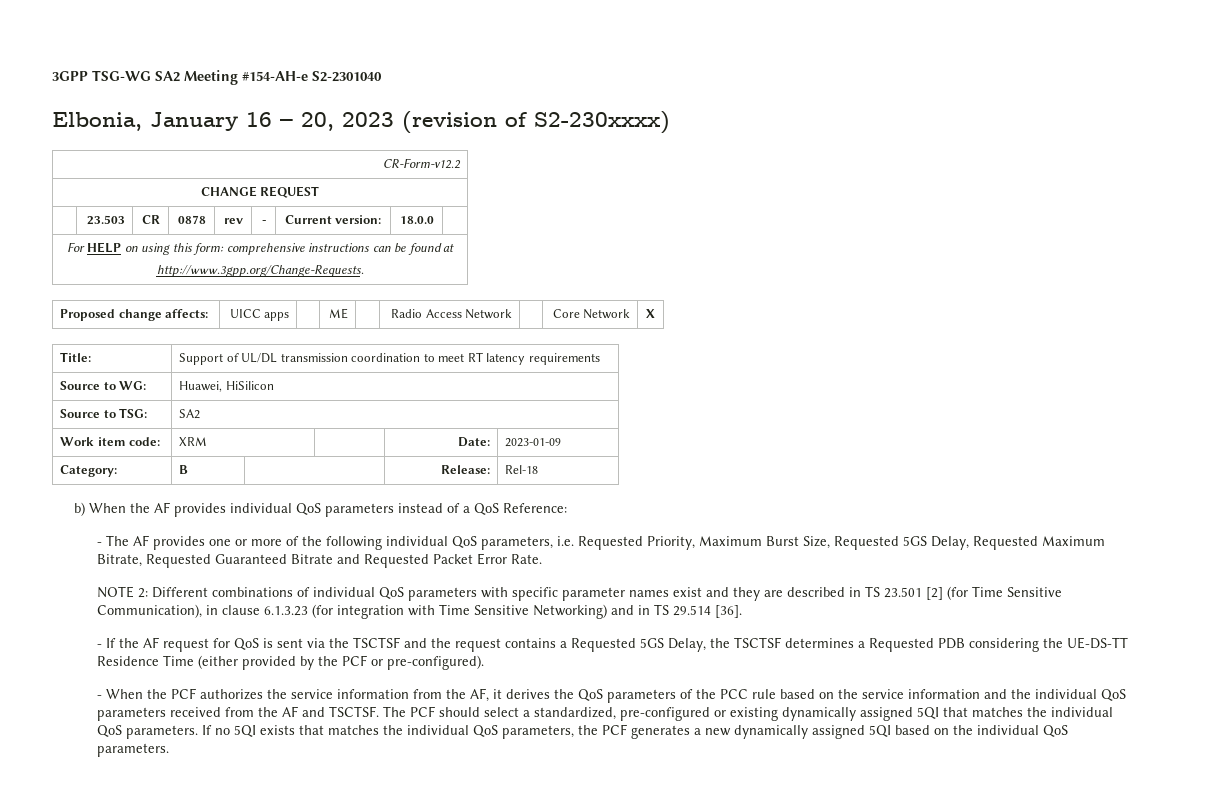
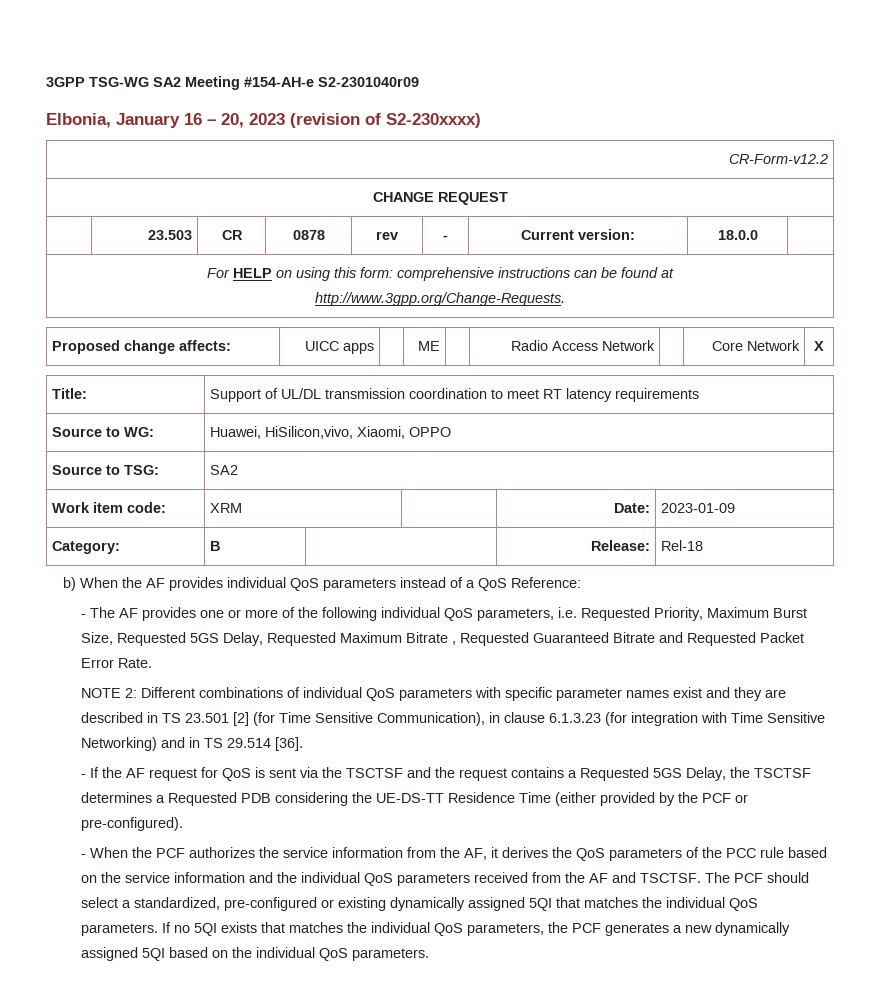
- 3GPP TSG-WG SA2 Meeting #154-AH-e S2-2301040
+ 3GPP TSG-WG SA2 Meeting #154-AH-e S2-2301040r09
- Source to WG: | Huawei, HiSilicon
+ Source to WG: | Huawei, HiSilicon,vivo, Xiaomi, OPPO
- - The AF provides one or more of the following individual QoS parameters, i.e. Requested Priority, Maximum Burst Size, Requested 5GS Delay, Requested Maximum Bitrate, Requested Guaranteed Bitrate and Requested Packet Error Rate.
+ - The AF provides one or more of the following individual QoS parameters, i.e. Requested Priority, Maximum Burst Size, Requested 5GS Delay, Requested Maximum Bitrate , Requested Guaranteed Bitrate and Requested Packet Error Rate.

